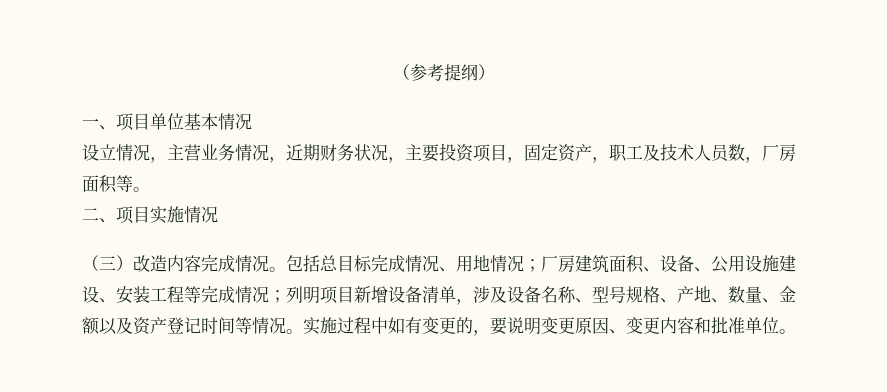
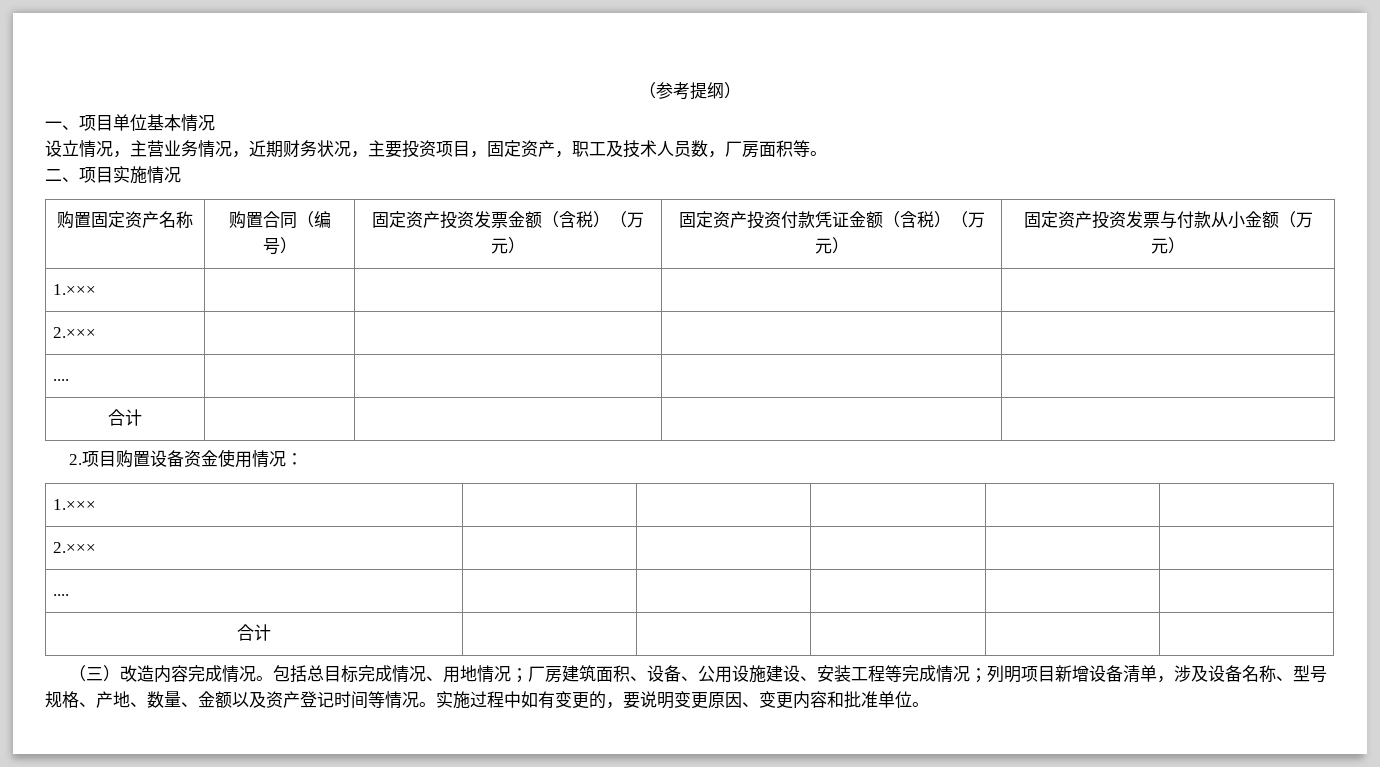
+ 购置固定资产名称 | 购置合同（编号） | 固定资产投资发票金额（含税）（万元） | 固定资产投资付款凭证金额（含税）（万元） | 固定资产投资发票与付款从小金额（万元）
+ 1.××× | | | |
+ 2.××× | | | |
+ .... | | | |
+ 合计 | | | |
+ 2.项目购置设备资金使用情况：
+ 1.××× | | | | |
+ 2.××× | | | | |
+ .... | | | | |
+ 合计 | | | | |

